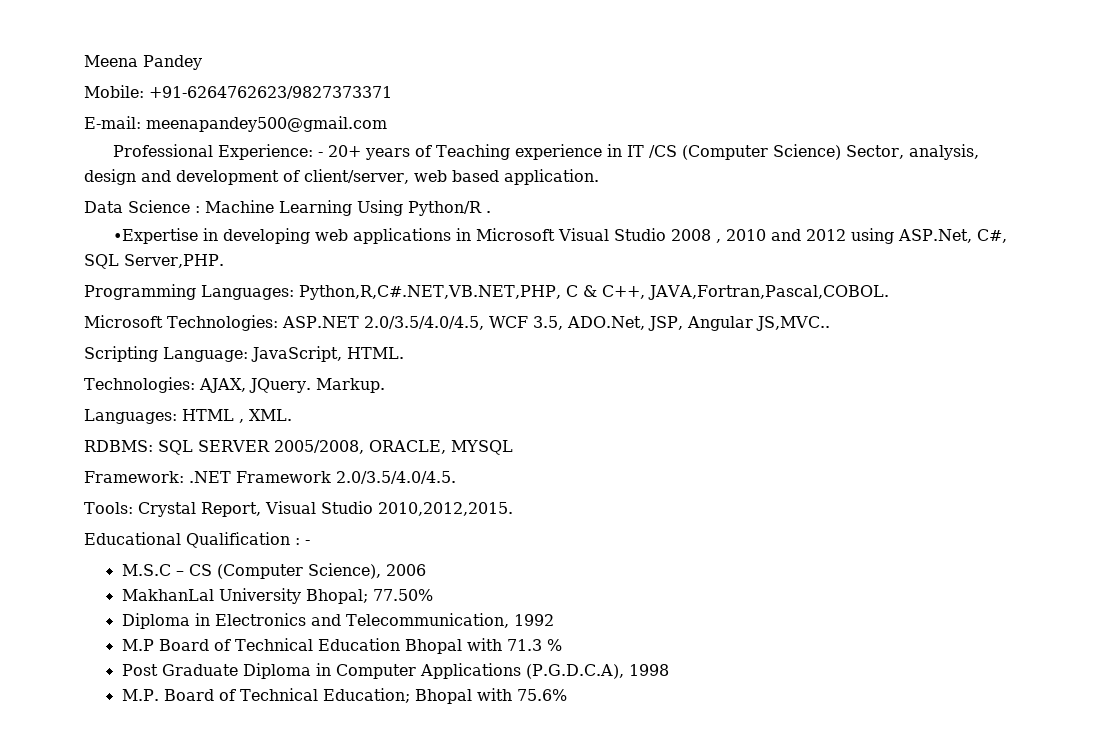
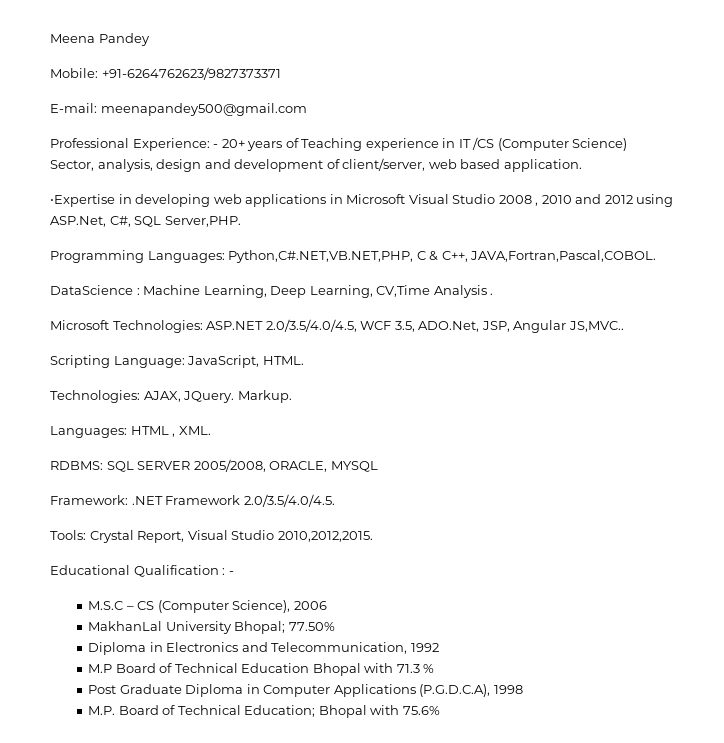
- Data Science : Machine Learning Using Python/R .
- Programming Languages: Python,R,C#.NET,VB.NET,PHP, C & C++, JAVA,Fortran,Pascal,COBOL.
+ Programming Languages: Python,C#.NET,VB.NET,PHP, C & C++, JAVA,Fortran,Pascal,COBOL.
+ DataScience : Machine Learning, Deep Learning, CV,Time Analysis .

